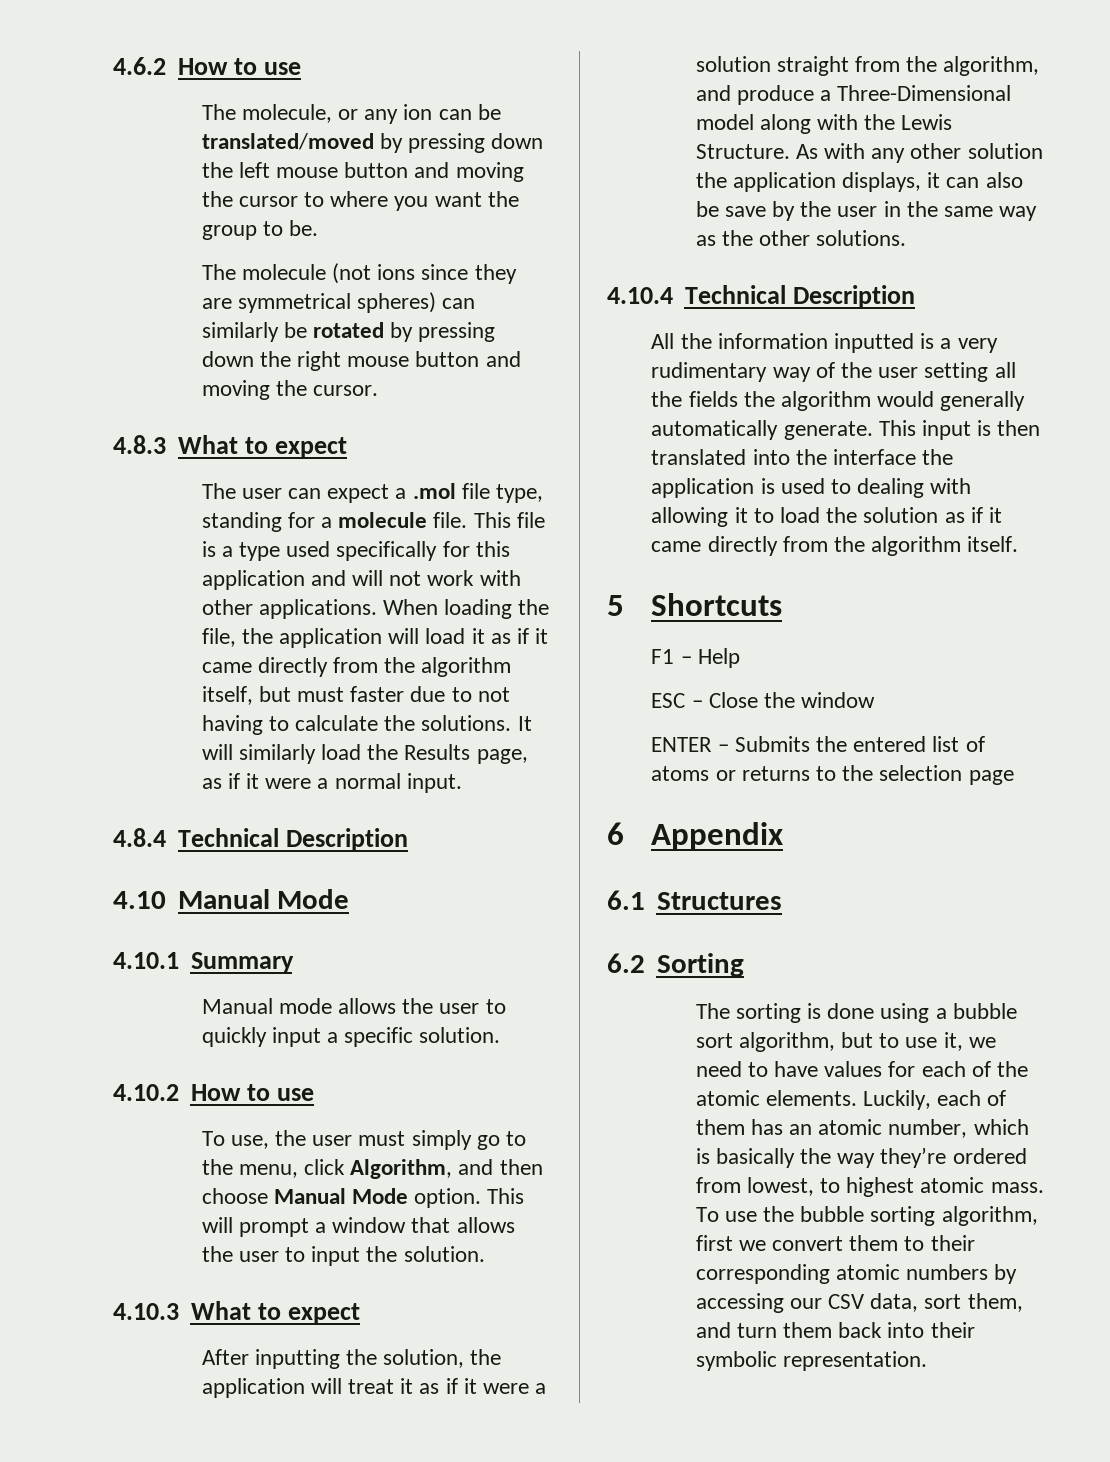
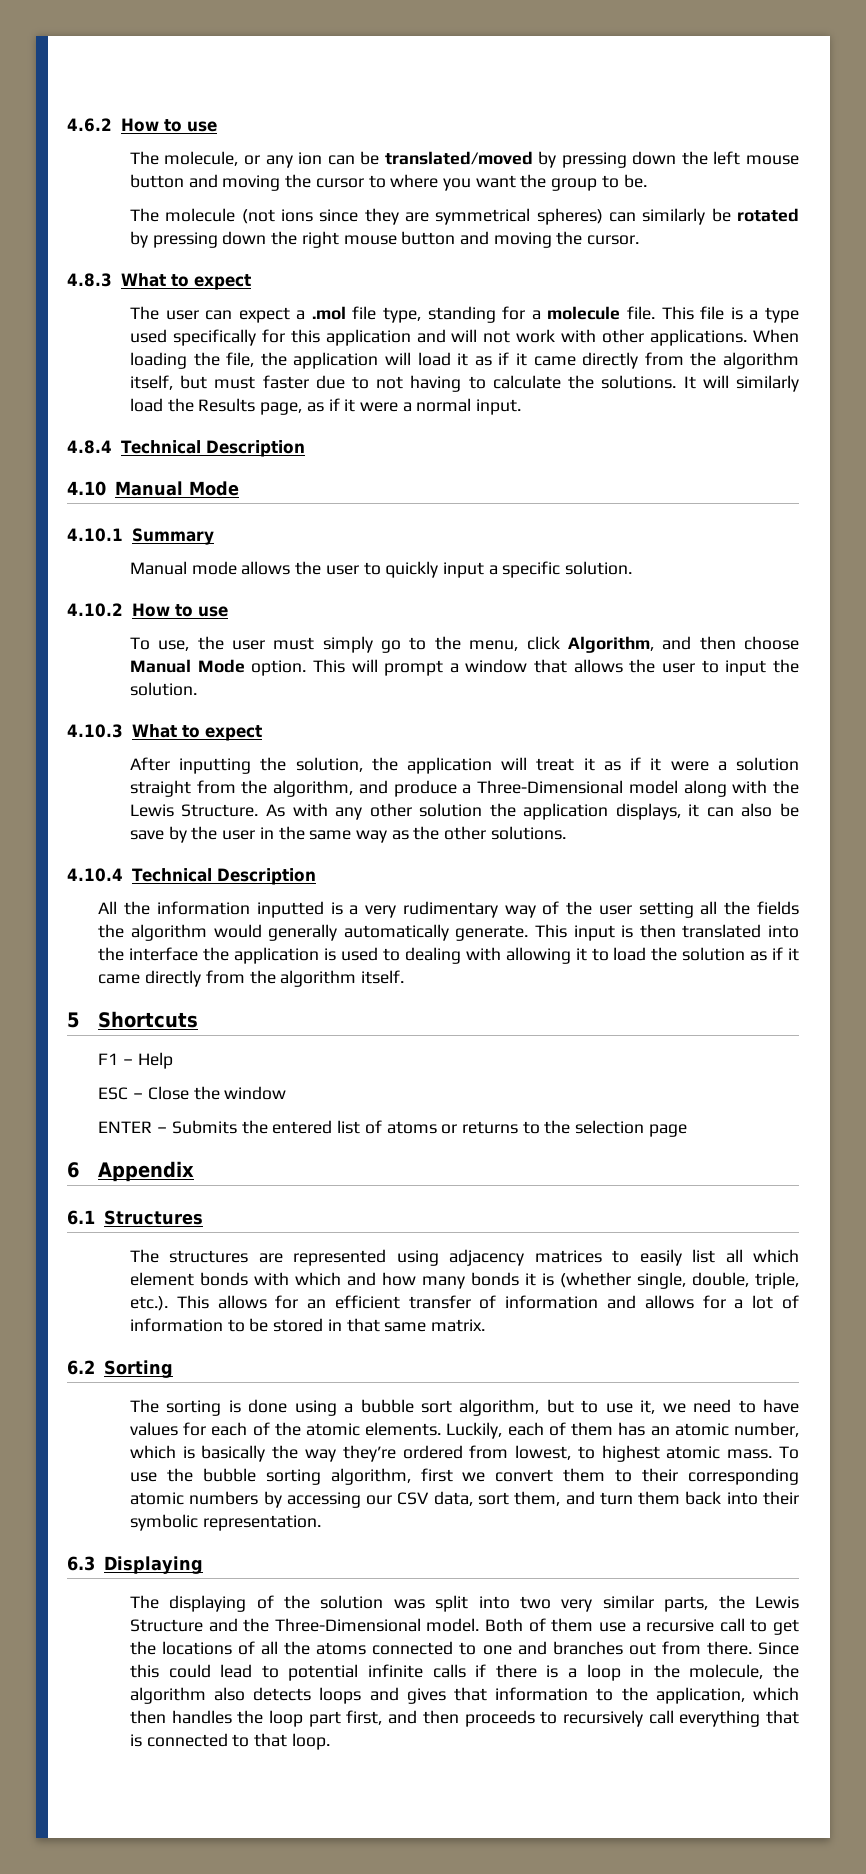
+ The structures are represented using adjacency matrices to easily list all which element bonds with which and how many bonds it is (whether single, double, triple, etc.). This allows for an efficient transfer of information and allows for a lot of information to be stored in that same matrix.
+ 6.3 Displaying
+ The displaying of the solution was split into two very similar parts, the Lewis Structure and the Three-Dimensional model. Both of them use a recursive call to get the locations of all the atoms connected to one and branches out from there. Since this could lead to potential infinite calls if there is a loop in the molecule, the algorithm also detects loops and gives that information to the application, which then handles the loop part first, and then proceeds to recursively call everything that is connected to that loop.

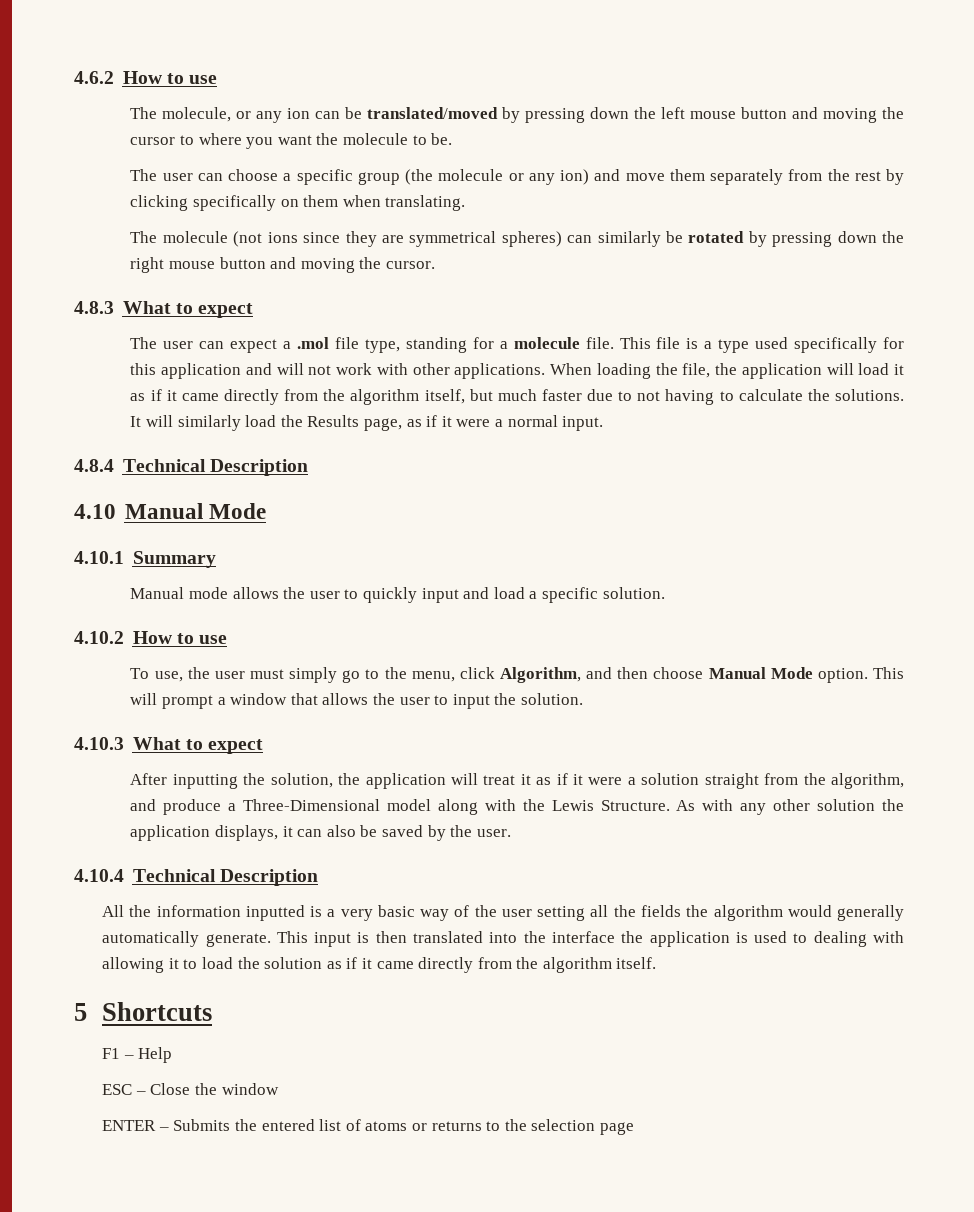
- The molecule, or any ion can be translated/moved by pressing down the left mouse button and moving the cursor to where you want the group to be.
+ The molecule, or any ion can be translated/moved by pressing down the left mouse button and moving the cursor to where you want the molecule to be.
+ The user can choose a specific group (the molecule or any ion) and move them separately from the rest by clicking specifically on them when translating.
- When loading the file, the application will load it as if it came directly from the algorithm itself, but must faster due to not having to calculate the solutions.
+ When loading the file, the application will load it as if it came directly from the algorithm itself, but much faster due to not having to calculate the solutions.
- Manual mode allows the user to quickly input a specific solution.
+ Manual mode allows the user to quickly input and load a specific solution.
- As with any other solution the application displays, it can also be save by the user in the same way as the other solutions.
+ As with any other solution the application displays, it can also be saved by the user.
- All the information inputted is a very rudimentary way of the user setting all the fields the algorithm would generally automatically generate.
+ All the information inputted is a very basic way of the user setting all the fields the algorithm would generally automatically generate.
- 6 Appendix
- 6.1 Structures
- The structures are represented using adjacency matrices to easily list all which element bonds with which and how many bonds it is (whether single, double, triple, etc.). This allows for an efficient transfer of information and allows for a lot of information to be stored in that same matrix.
- 6.2 Sorting
- The sorting is done using a bubble sort algorithm, but to use it, we need to have values for each of the atomic elements. Luckily, each of them has an atomic number, which is basically the way they’re ordered from lowest, to highest atomic mass. To use the bubble sorting algorithm, first we convert them to their corresponding atomic numbers by accessing our CSV data, sort them, and turn them back into their symbolic representation.
- 6.3 Displaying
- The displaying of the solution was split into two very similar parts, the Lewis Structure and the Three-Dimensional model. Both of them use a recursive call to get the locations of all the atoms connected to one and branches out from there. Since this could lead to potential infinite calls if there is a loop in the molecule, the algorithm also detects loops and gives that information to the application, which then handles the loop part first, and then proceeds to recursively call everything that is connected to that loop.

